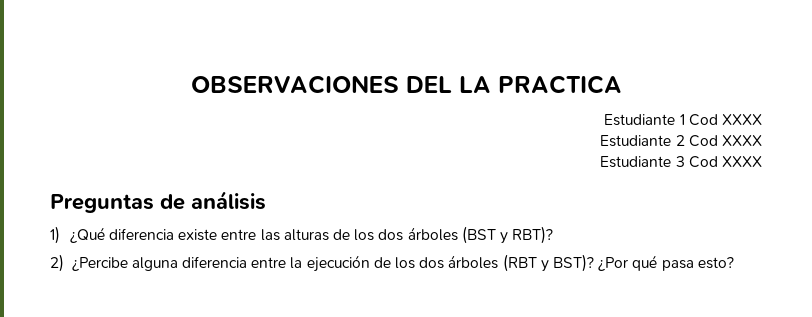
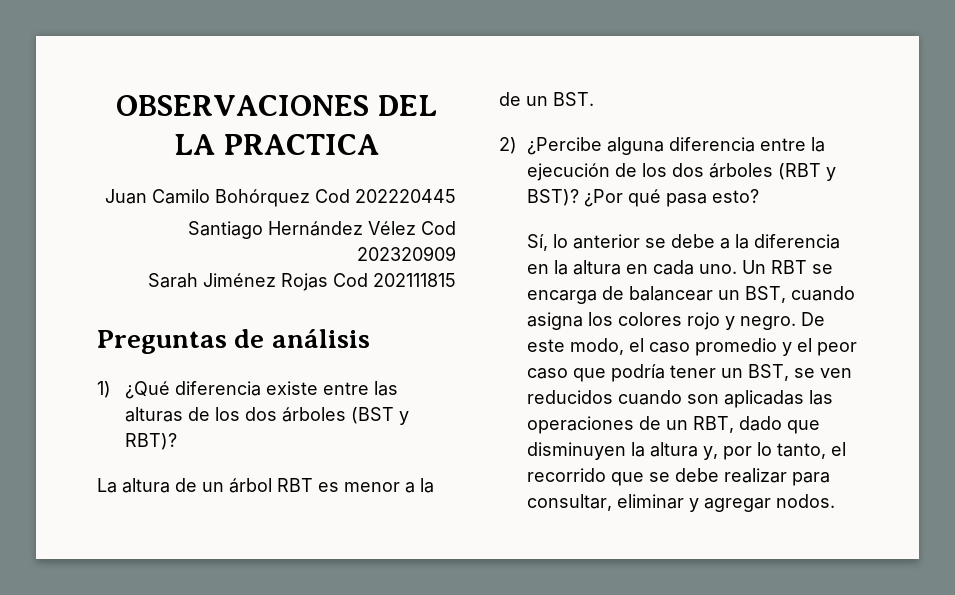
- Estudiante 1 Cod XXXX
- Estudiante 2 Cod XXXX
- Estudiante 3 Cod XXXX
+ Juan Camilo Bohórquez Cod 202220445
+ Santiago Hernández Vélez Cod 202320909
+ Sarah Jiménez Rojas Cod 202111815
+ La altura de un árbol RBT es menor a la de un BST.
+ Sí, lo anterior se debe a la diferencia en la altura en cada uno. Un RBT se encarga de balancear un BST, cuando asigna los colores rojo y negro. De este modo, el caso promedio y el peor caso que podría tener un BST, se ven reducidos cuando son aplicadas las operaciones de un RBT, dado que disminuyen la altura y, por lo tanto, el recorrido que se debe realizar para consultar, eliminar y agregar nodos.

